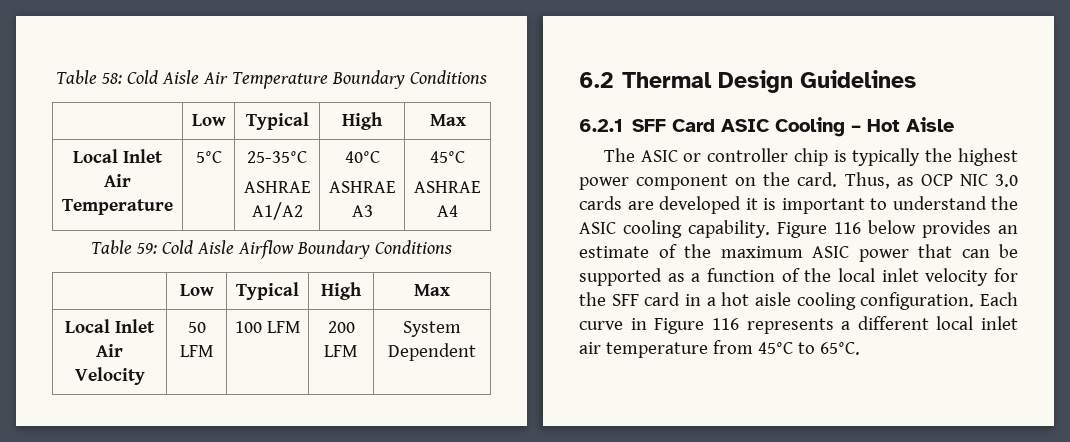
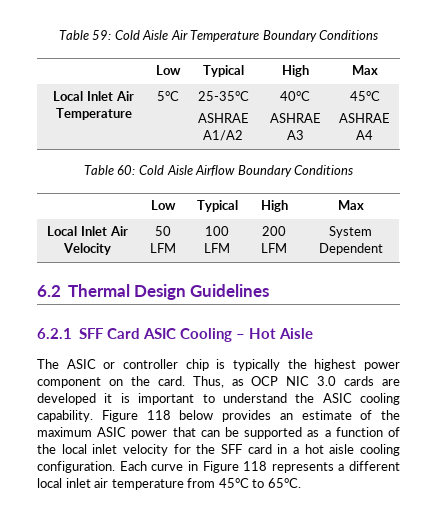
- Table 58: Cold Aisle Air Temperature Boundary Conditions
+ Table 59: Cold Aisle Air Temperature Boundary Conditions
- Table 59: Cold Aisle Airflow Boundary Conditions
+ Table 60: Cold Aisle Airflow Boundary Conditions
- Figure 116 below provides an estimate of the maximum ASIC power that can be supported as a function of the local inlet velocity for the SFF card in a hot aisle cooling configuration.
+ Figure 118 below provides an estimate of the maximum ASIC power that can be supported as a function of the local inlet velocity for the SFF card in a hot aisle cooling configuration.
- Each curve in Figure 116 represents a different local inlet air temperature from 45°C to 65°C.
+ Each curve in Figure 118 represents a different local inlet air temperature from 45°C to 65°C.

